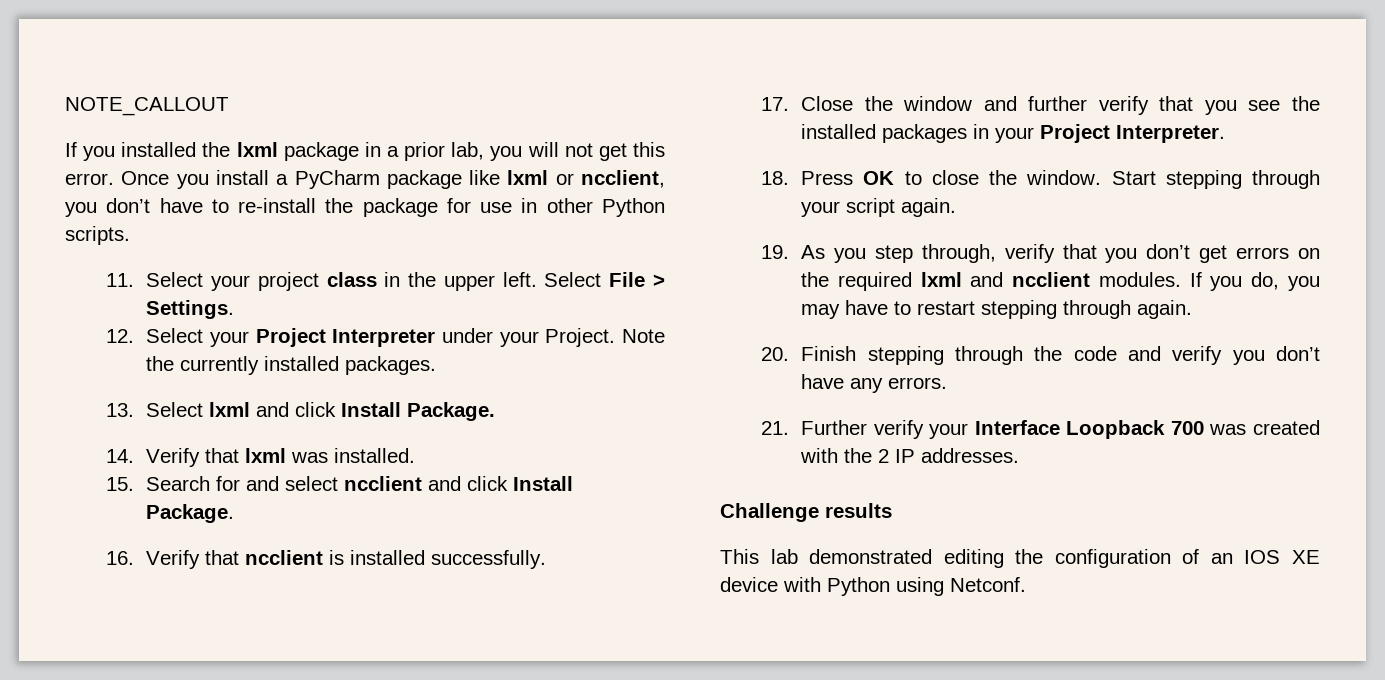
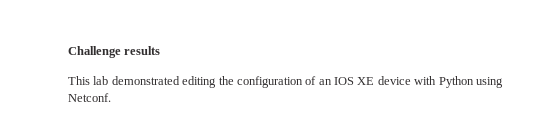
- NOTE_CALLOUT
- If you installed the lxml package in a prior lab, you will not get this error. Once you install a PyCharm package like lxml or ncclient, you don’t have to re-install the package for use in other Python scripts.
- 11. Select your project class in the upper left. Select File > Settings.
- 12. Select your Project Interpreter under your Project. Note the currently installed packages.
- 13. Select lxml and click Install Package.
- 14. Verify that lxml was installed.
- 15. Search for and select ncclient and click Install Package.
- 16. Verify that ncclient is installed successfully.
- 17. Close the window and further verify that you see the installed packages in your Project Interpreter.
- 18. Press OK to close the window. Start stepping through your script again.
- 19. As you step through, verify that you don’t get errors on the required lxml and ncclient modules. If you do, you may have to restart stepping through again.
- 20. Finish stepping through the code and verify you don’t have any errors.
- 21. Further verify your Interface Loopback 700 was created with the 2 IP addresses.

